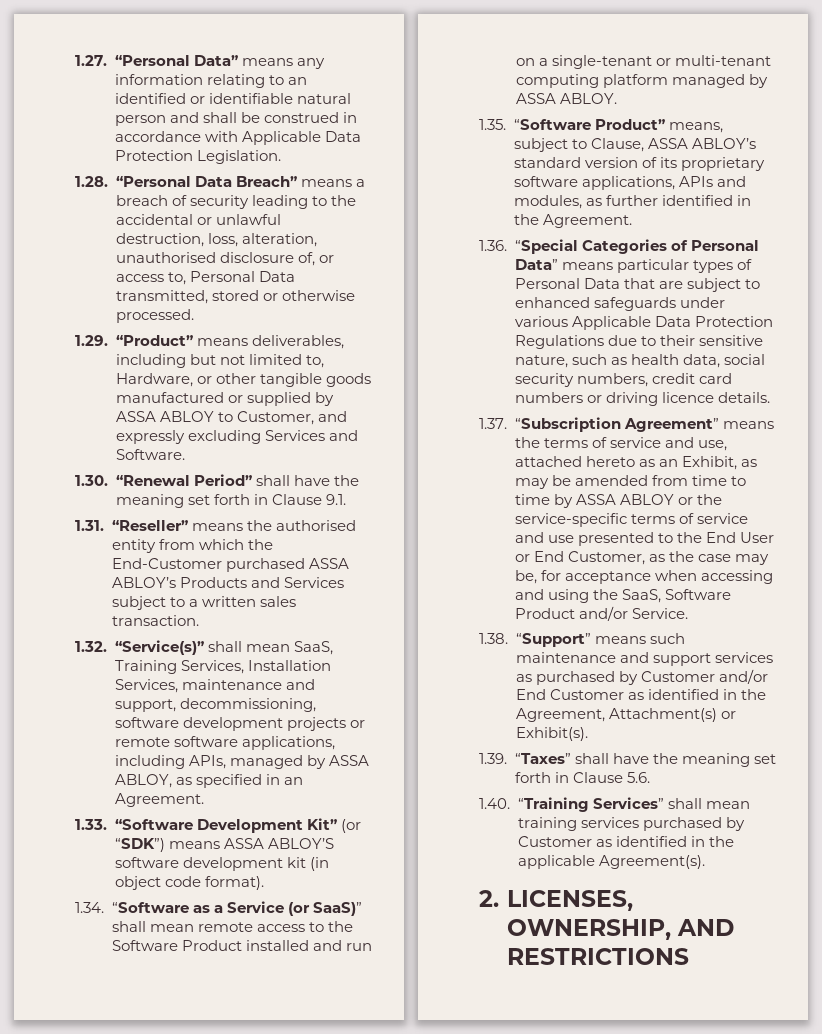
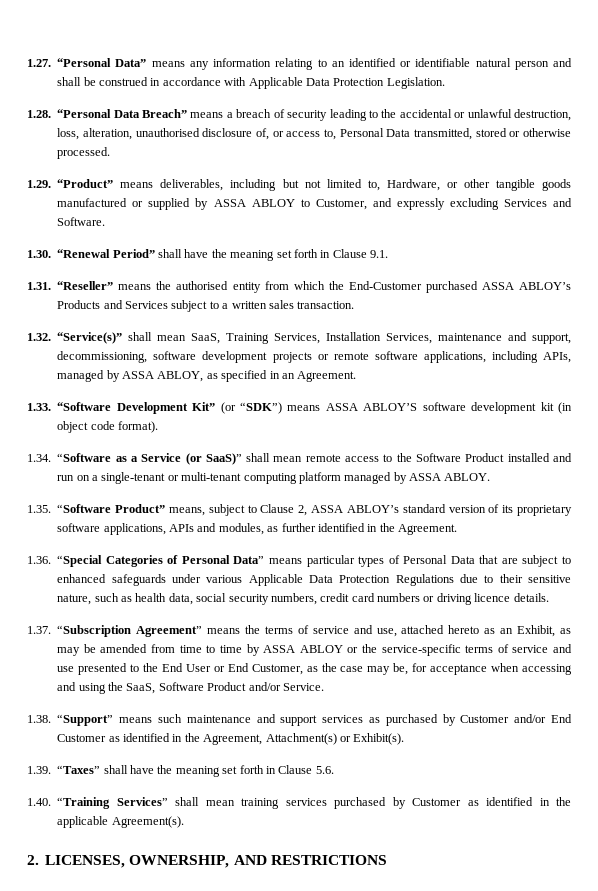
- 1.35. “Software Product” means, subject to Clause, ASSA ABLOY’s standard version of its proprietary software applications, APIs and modules, as further identified in the Agreement.
+ 1.35. “Software Product” means, subject to Clause 2, ASSA ABLOY’s standard version of its proprietary software applications, APIs and modules, as further identified in the Agreement.

